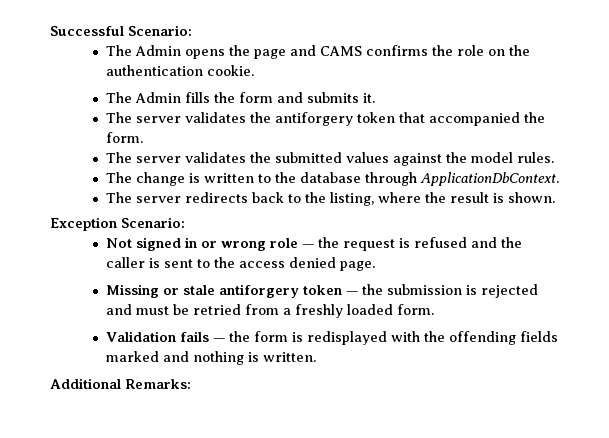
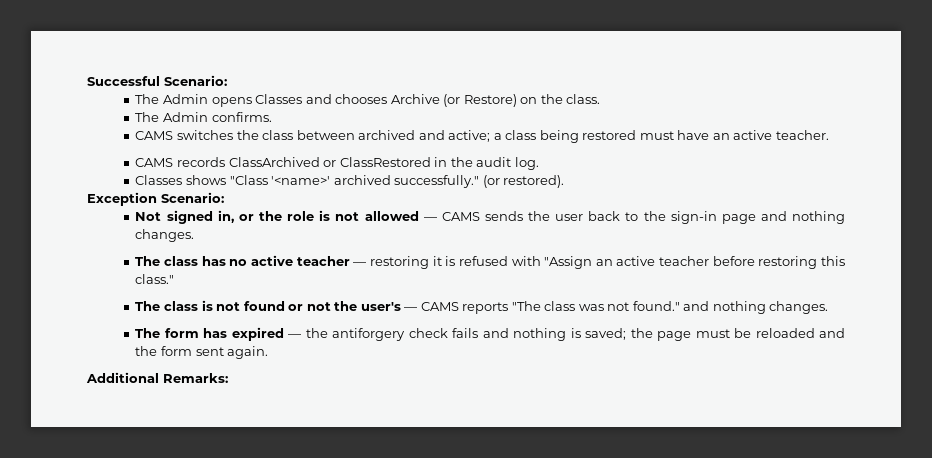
- The Admin opens the page and CAMS confirms the role on the authentication cookie.
- The Admin fills the form and submits it.
- The server validates the antiforgery token that accompanied the form.
- The server validates the submitted values against the model rules.
- The change is written to the database through ApplicationDbContext.
- The server redirects back to the listing, where the result is shown.
+ The Admin opens Classes and chooses Archive (or Restore) on the class.
+ The Admin confirms.
+ CAMS switches the class between archived and active; a class being restored must have an active teacher.
+ CAMS records ClassArchived or ClassRestored in the audit log.
+ Classes shows "Class '<name>' archived successfully." (or restored).
  Exception Scenario:
- Not signed in or wrong role — the request is refused and the caller is sent to the access denied page.
- Missing or stale antiforgery token — the submission is rejected and must be retried from a freshly loaded form.
- Validation fails — the form is redisplayed with the offending fields marked and nothing is written.
+ Not signed in, or the role is not allowed — CAMS sends the user back to the sign-in page and nothing changes.
+ The class has no active teacher — restoring it is refused with "Assign an active teacher before restoring this class."
+ The class is not found or not the user's — CAMS reports "The class was not found." and nothing changes.
+ The form has expired — the antiforgery check fails and nothing is saved; the page must be reloaded and the form sent again.

